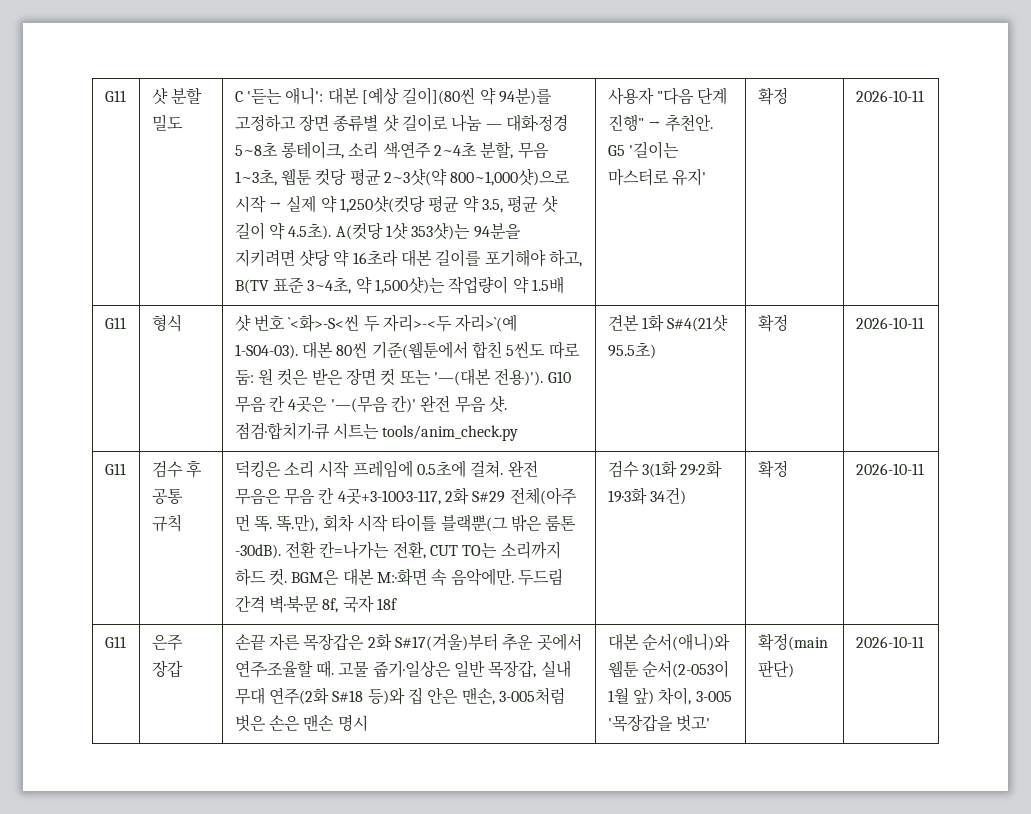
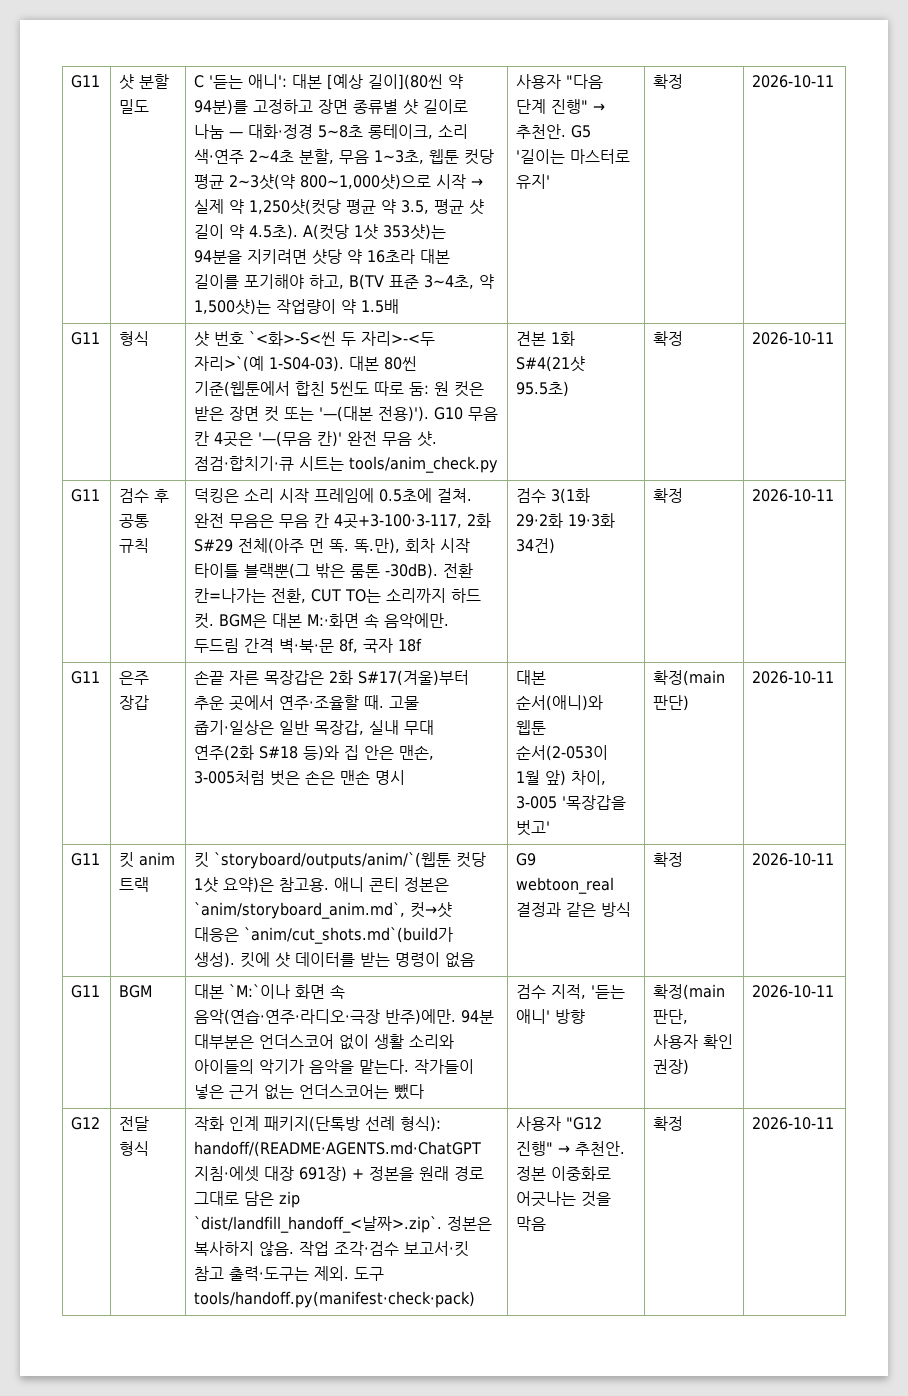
+ G11 | 킷 anim 트랙 | 킷 `storyboard/outputs/anim/`(웹툰 컷당 1샷 요약)은 참고용. 애니 콘티 정본은 `anim/storyboard_anim.md`, 컷→샷 대응은 `anim/cut_shots.md`(build가 생성). 킷에 샷 데이터를 받는 명령이 없음 | G9 webtoon_real 결정과 같은 방식 | 확정 | 2026-10-11
+ G11 | BGM | 대본 `M:`이나 화면 속 음악(연습·연주·라디오·극장 반주)에만. 94분 대부분은 언더스코어 없이 생활 소리와 아이들의 악기가 음악을 맡는다. 작가들이 넣은 근거 없는 언더스코어는 뺐다 | 검수 지적, '듣는 애니' 방향 | 확정(main 판단, 사용자 확인 권장) | 2026-10-11
+ G12 | 전달 형식 | 작화 인계 패키지(단톡방 선례 형식): handoff/(README·AGENTS.md·ChatGPT 지침·에셋 대장 691장) + 정본을 원래 경로 그대로 담은 zip `dist/landfill_handoff_<날짜>.zip`. 정본은 복사하지 않음. 작업 조각·검수 보고서·킷 참고 출력·도구는 제외. 도구 tools/handoff.py(manifest·check·pack) | 사용자 "G12 진행" → 추천안. 정본 이중화로 어긋나는 것을 막음 | 확정 | 2026-10-11

